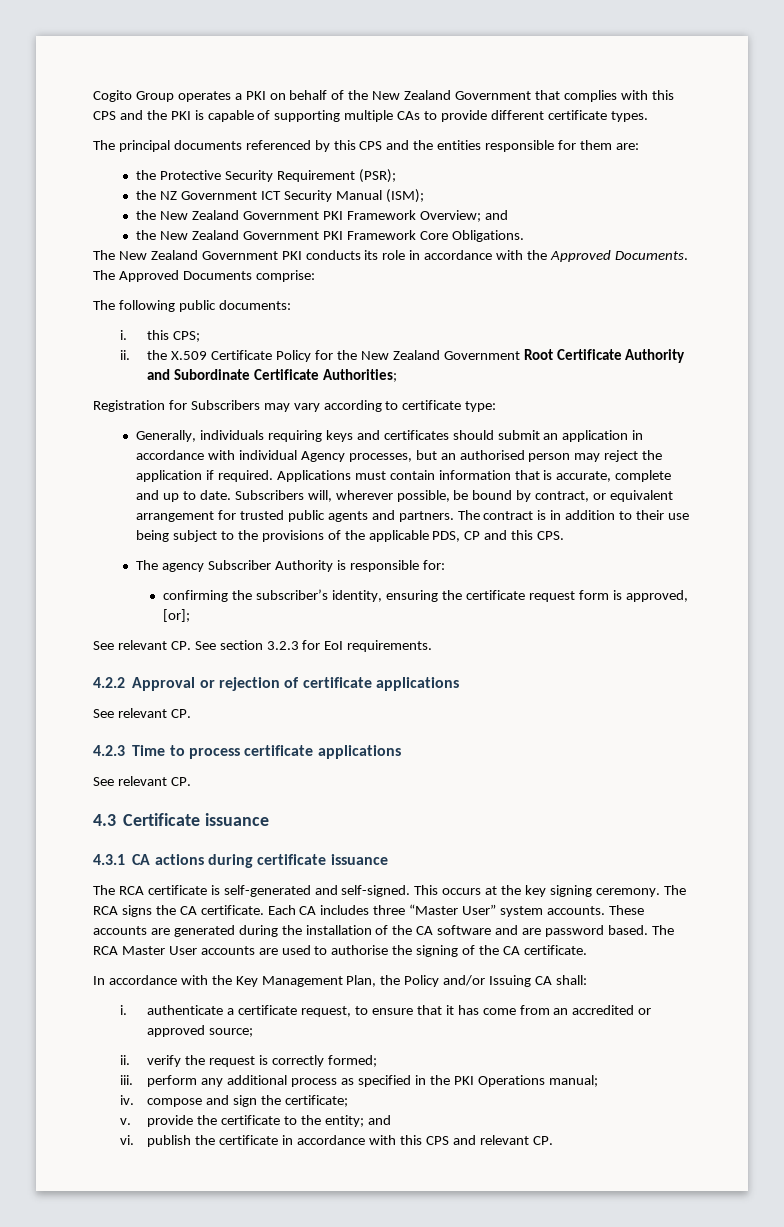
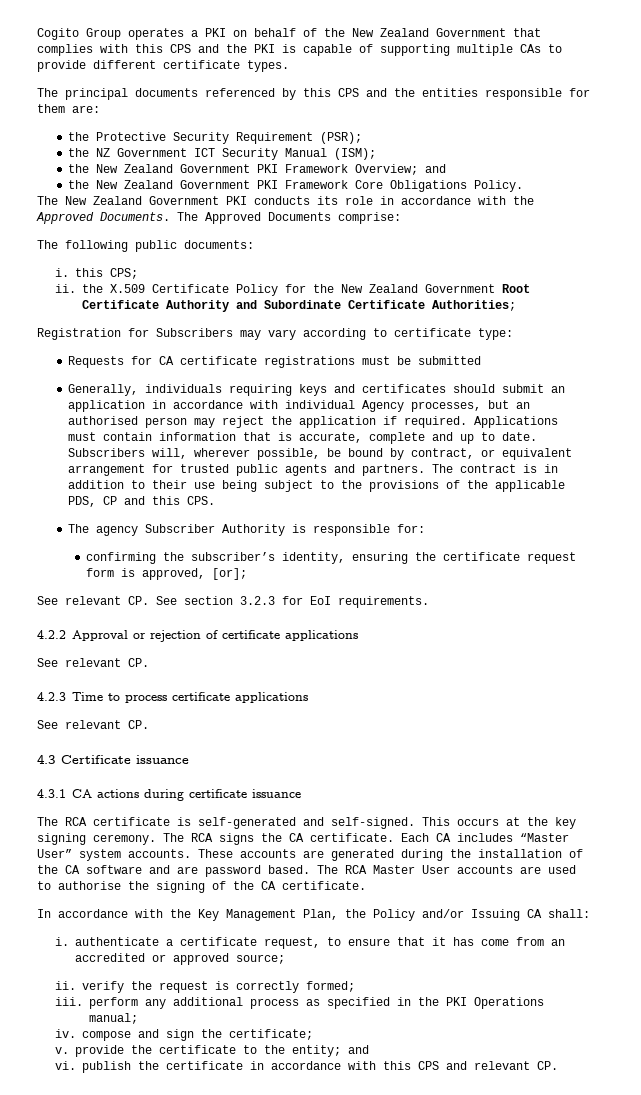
- the New Zealand Government PKI Framework Core Obligations.
+ the New Zealand Government PKI Framework Core Obligations Policy.
+ Requests for CA certificate registrations must be submitted
- Each CA includes three “Master User” system accounts.
+ Each CA includes “Master User” system accounts.

